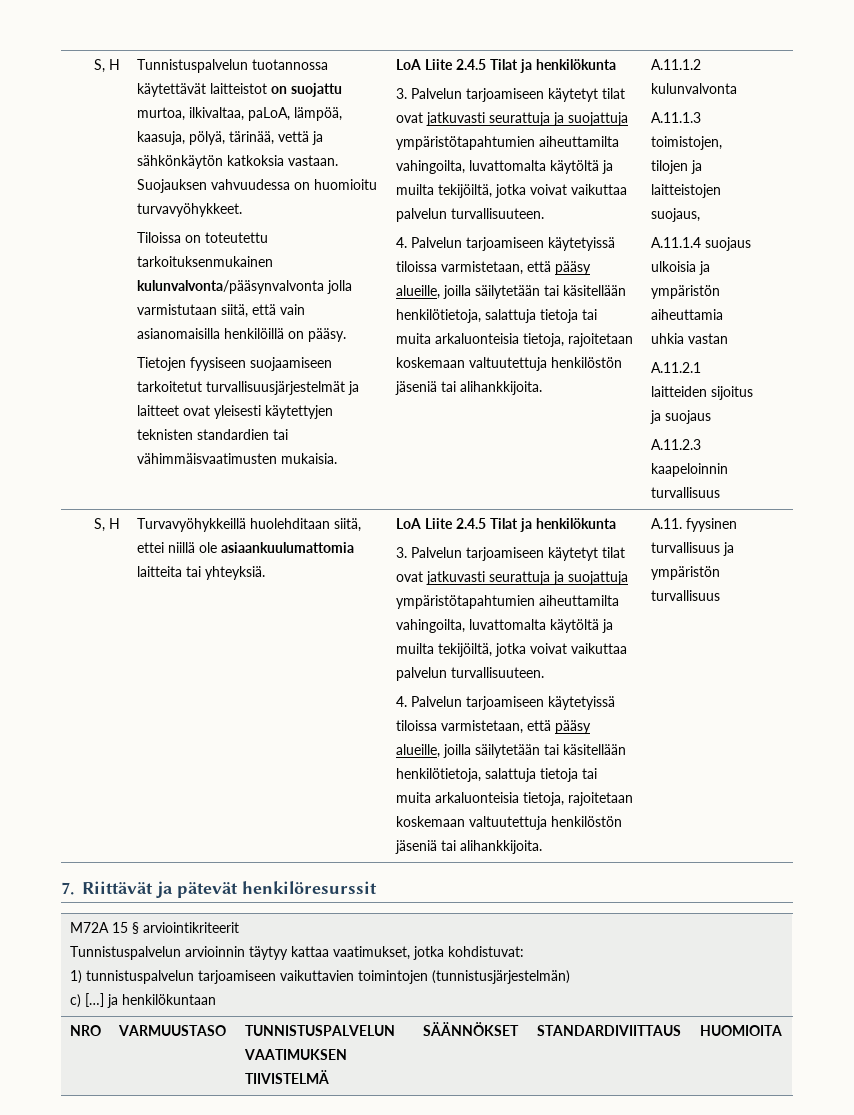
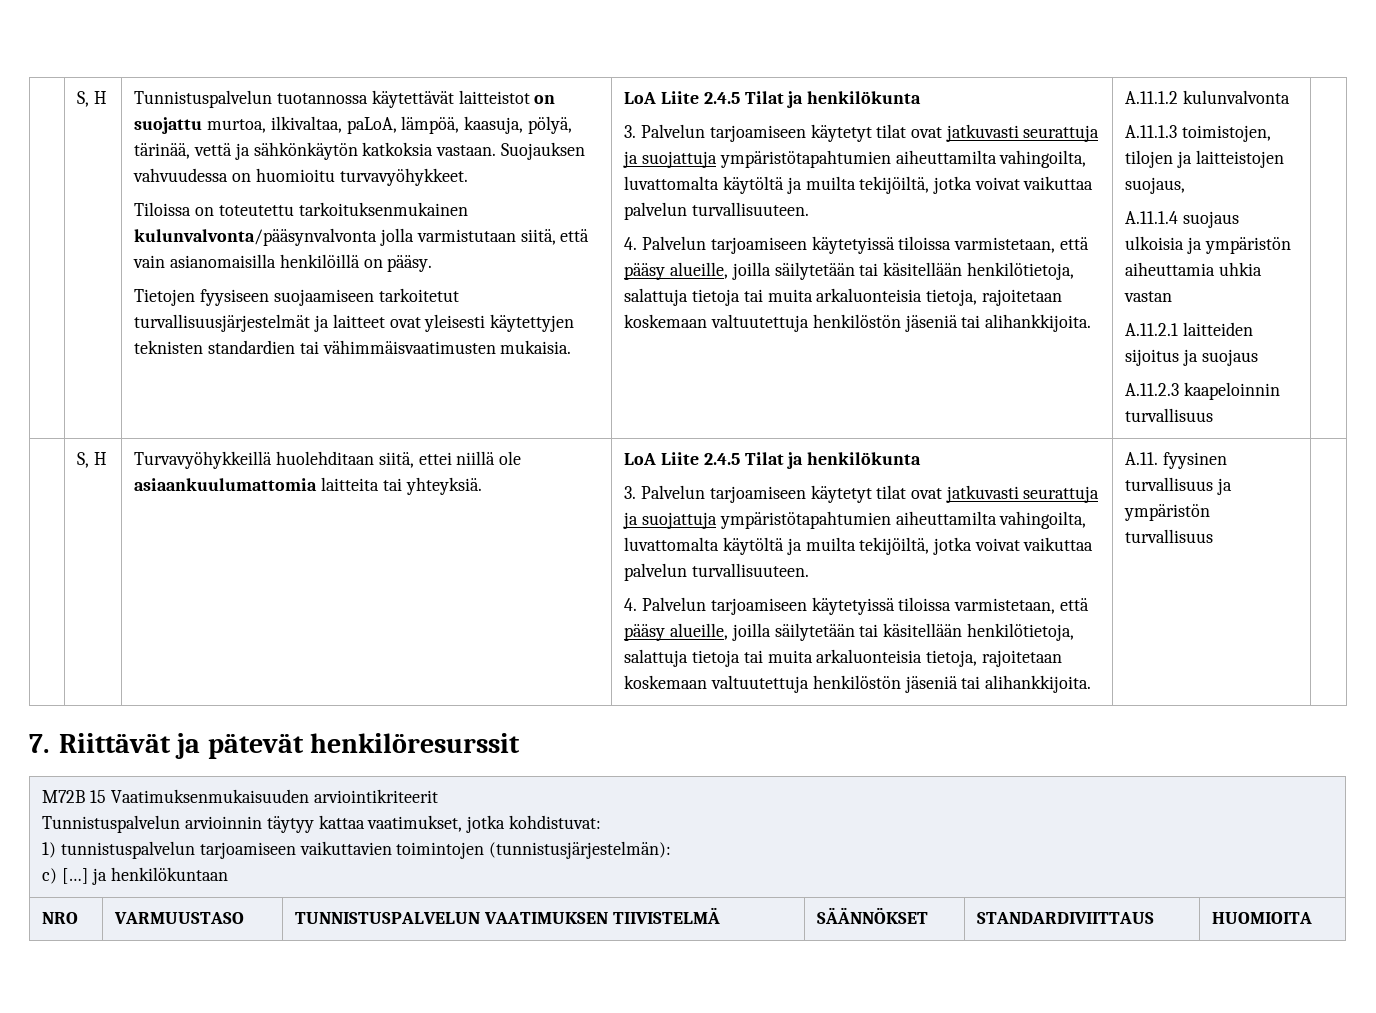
- M72A 15 § arviointikriteerit
+ M72B 15 Vaatimuksenmukaisuuden arviointikriteerit
  Tunnistuspalvelun arvioinnin täytyy kattaa vaatimukset, jotka kohdistuvat:
- 1) tunnistuspalvelun tarjoamiseen vaikuttavien toimintojen (tunnistusjärjestelmän)
+ 1) tunnistuspalvelun tarjoamiseen vaikuttavien toimintojen (tunnistusjärjestelmän):

